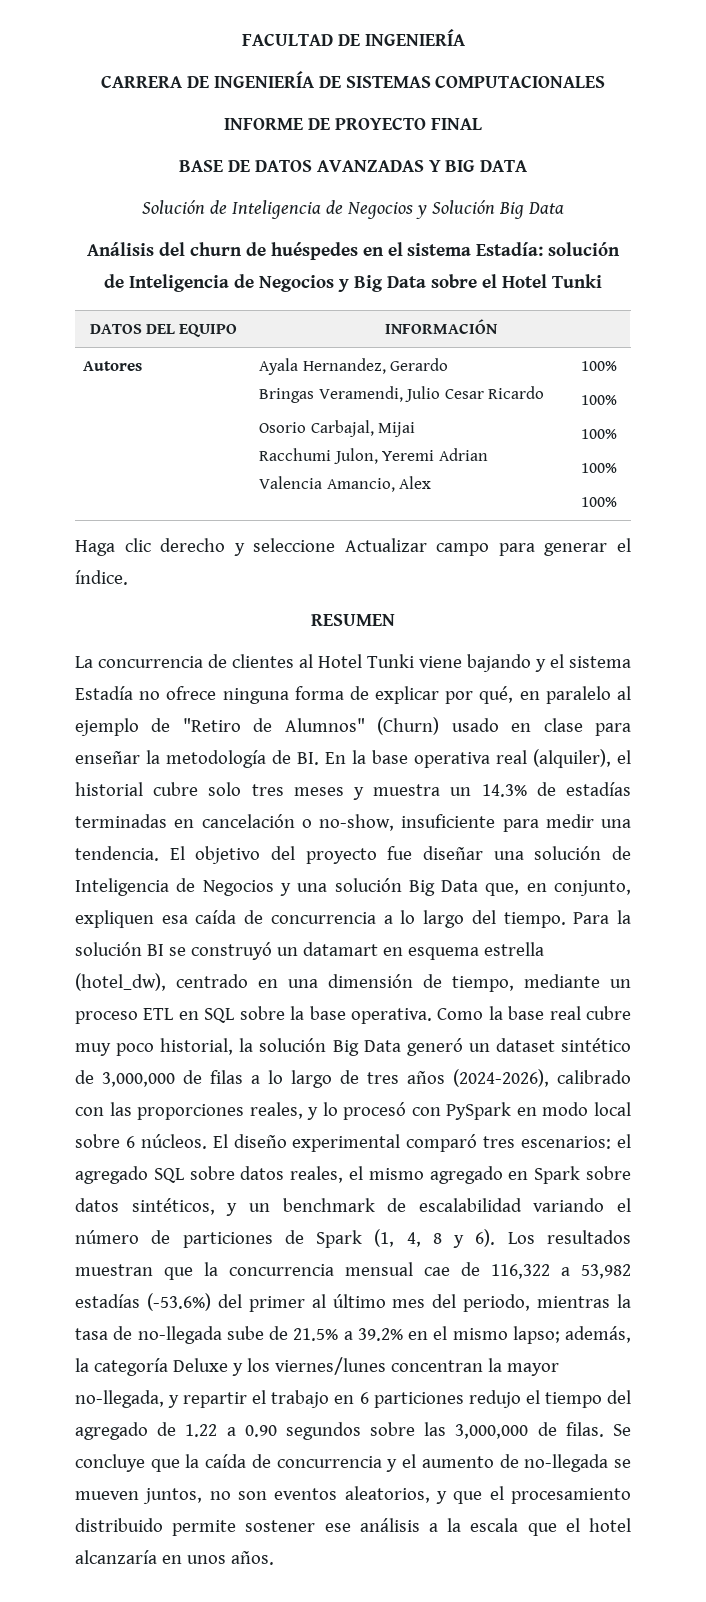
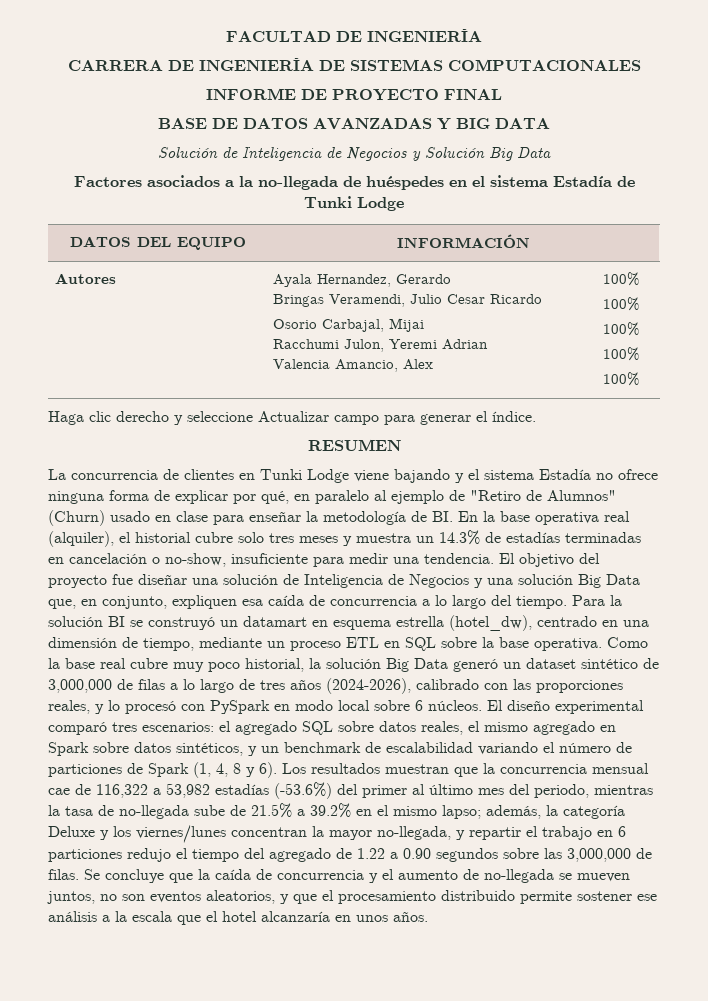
- Análisis del churn de huéspedes en el sistema Estadía: solución de Inteligencia de Negocios y Big Data sobre el Hotel Tunki
+ Factores asociados a la no-llegada de huéspedes en el sistema Estadía de Tunki Lodge
- La concurrencia de clientes al Hotel Tunki viene bajando y el sistema Estadía no ofrece ninguna forma de explicar por qué, en paralelo al ejemplo de "Retiro de Alumnos" (Churn) usado en clase para enseñar la metodología de BI. En la base operativa real (alquiler), el historial cubre solo tres meses y muestra un 14.3% de estadías terminadas en cancelación o no-show, insuficiente para medir una tendencia.
+ La concurrencia de clientes en Tunki Lodge viene bajando y el sistema Estadía no ofrece ninguna forma de explicar por qué, en paralelo al ejemplo de "Retiro de Alumnos" (Churn) usado en clase para enseñar la metodología de BI. En la base operativa real (alquiler), el historial cubre solo tres meses y muestra un 14.3% de estadías terminadas en cancelación o no-show, insuficiente para medir una tendencia.

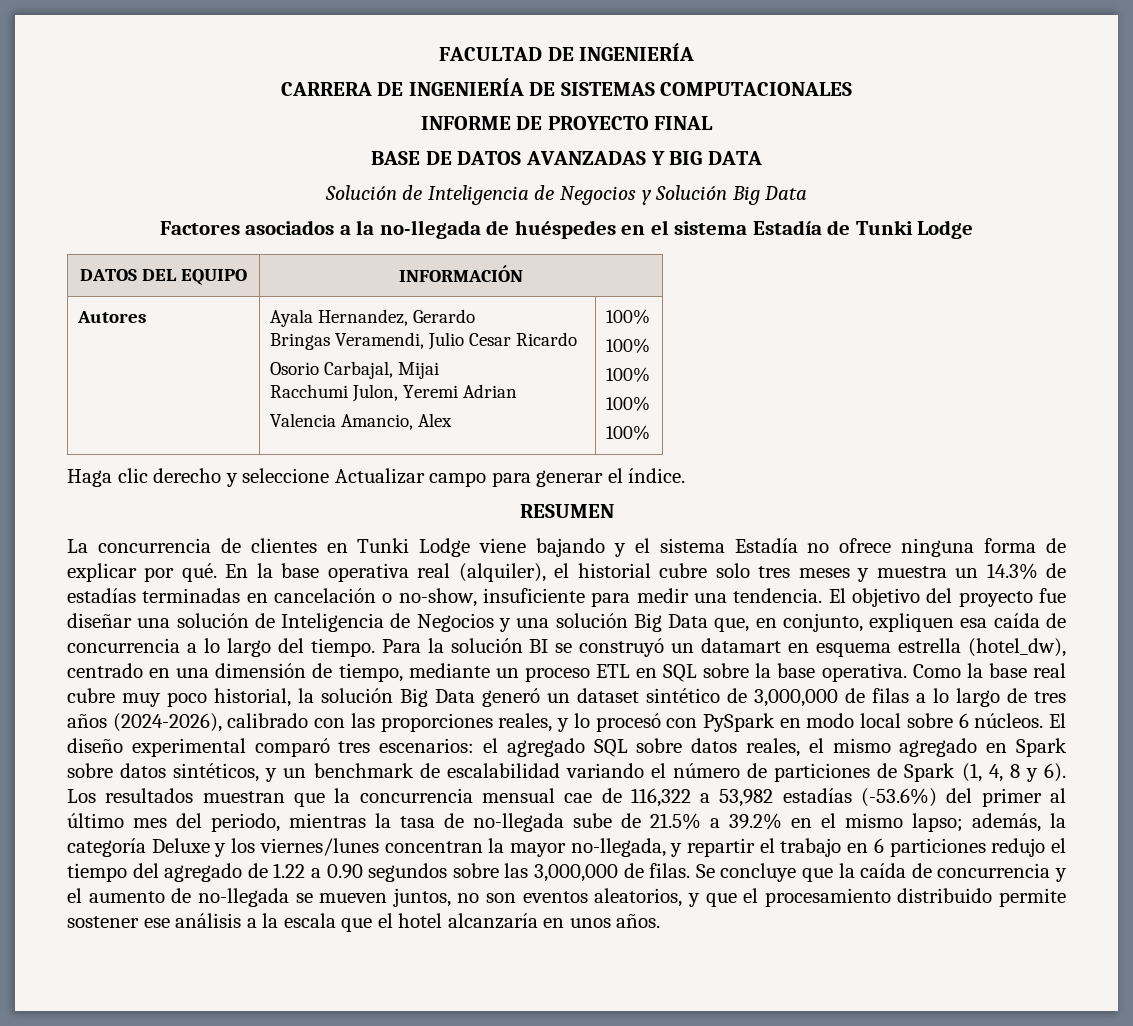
- La concurrencia de clientes en Tunki Lodge viene bajando y el sistema Estadía no ofrece ninguna forma de explicar por qué, en paralelo al ejemplo de "Retiro de Alumnos" (Churn) usado en clase para enseñar la metodología de BI. En la base operativa real (alquiler), el historial cubre solo tres meses y muestra un 14.3% de estadías terminadas en cancelación o no-show, insuficiente para medir una tendencia.
+ La concurrencia de clientes en Tunki Lodge viene bajando y el sistema Estadía no ofrece ninguna forma de explicar por qué. En la base operativa real (alquiler), el historial cubre solo tres meses y muestra un 14.3% de estadías terminadas en cancelación o no-show, insuficiente para medir una tendencia.

